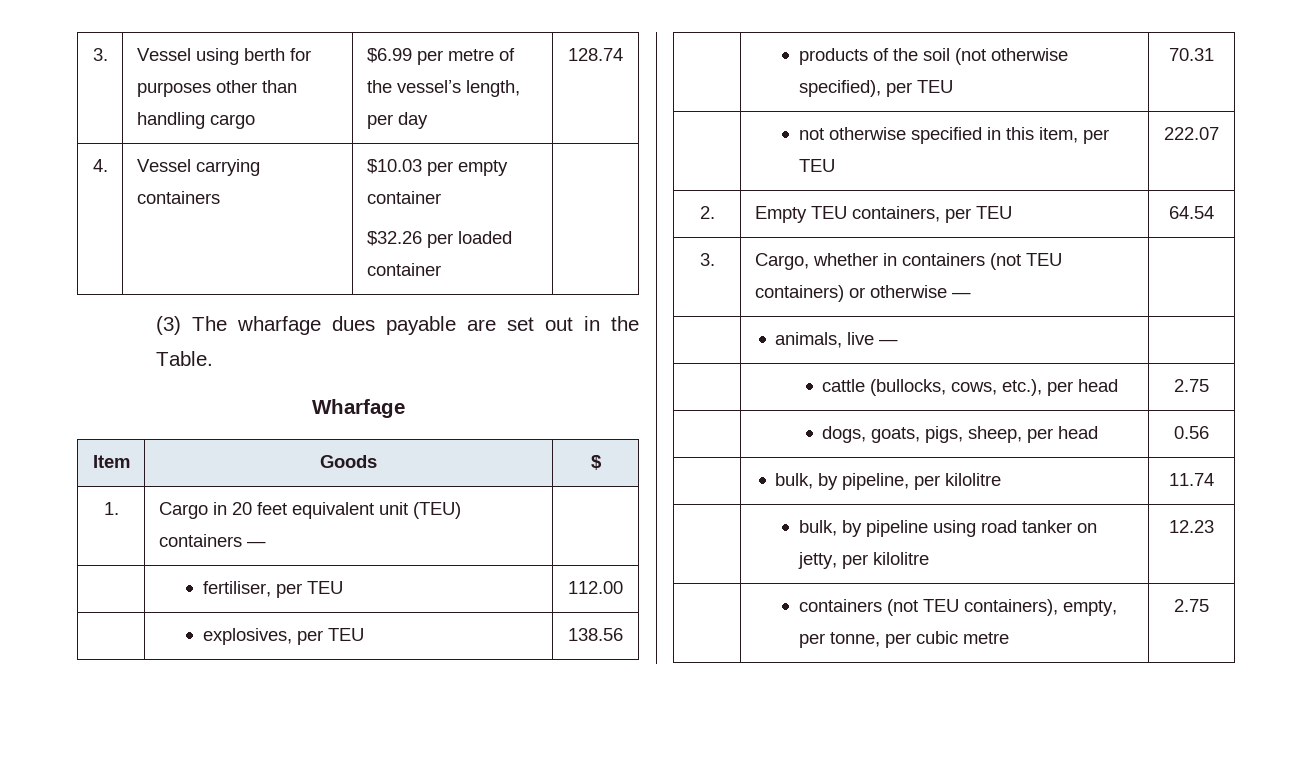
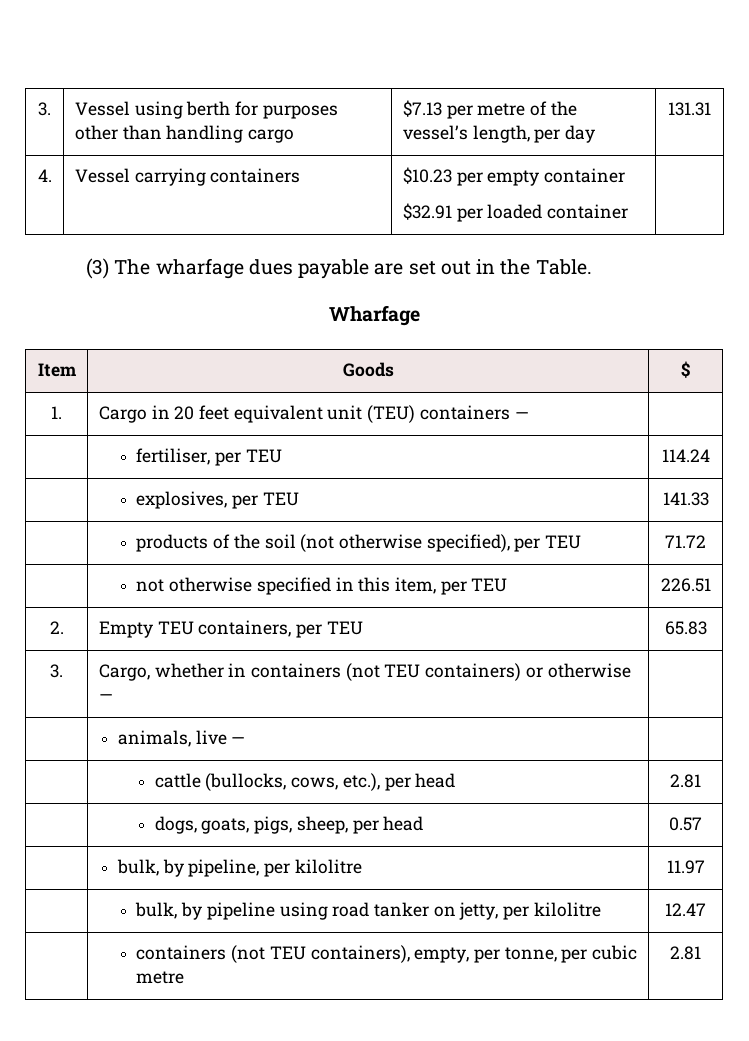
- 3. | Vessel using berth for purposes other than handling cargo | $6.99 per metre of the vessel’s length, per day | 128.74
+ 3. | Vessel using berth for purposes other than handling cargo | $7.13 per metre of the vessel’s length, per day | 131.31
- 4. | Vessel carrying containers | $10.03 per empty container
- $32.26 per loaded container |
+ 4. | Vessel carrying containers | $10.23 per empty container
+ $32.91 per loaded container |
- | fertiliser, per TEU | 112.00
+ | fertiliser, per TEU | 114.24
- | explosives, per TEU | 138.56
+ | explosives, per TEU | 141.33
- | products of the soil (not otherwise specified), per TEU | 70.31
+ | products of the soil (not otherwise specified), per TEU | 71.72
- | not otherwise specified in this item, per TEU | 222.07
+ | not otherwise specified in this item, per TEU | 226.51
- 2. | Empty TEU containers, per TEU | 64.54
+ 2. | Empty TEU containers, per TEU | 65.83
- | cattle (bullocks, cows, etc.), per head | 2.75
+ | cattle (bullocks, cows, etc.), per head | 2.81
- | dogs, goats, pigs, sheep, per head | 0.56
+ | dogs, goats, pigs, sheep, per head | 0.57
- | bulk, by pipeline, per kilolitre | 11.74
+ | bulk, by pipeline, per kilolitre | 11.97
- | bulk, by pipeline using road tanker on jetty, per kilolitre | 12.23
+ | bulk, by pipeline using road tanker on jetty, per kilolitre | 12.47
- | containers (not TEU containers), empty, per tonne, per cubic metre | 2.75
+ | containers (not TEU containers), empty, per tonne, per cubic metre | 2.81

